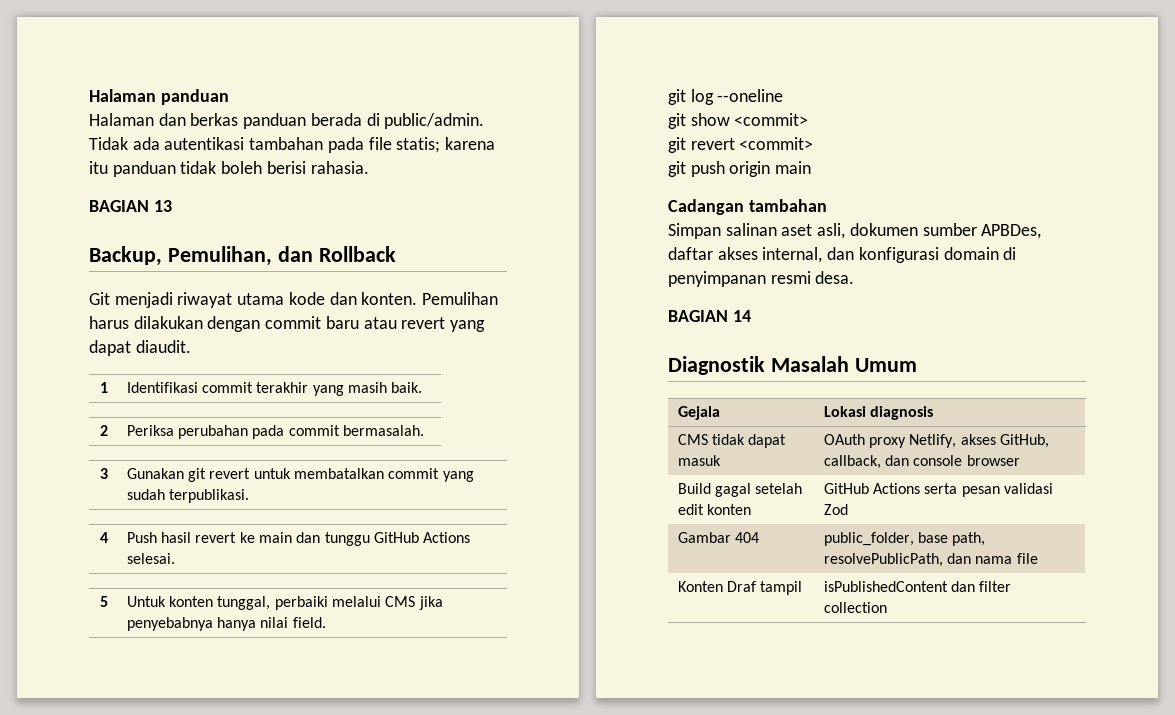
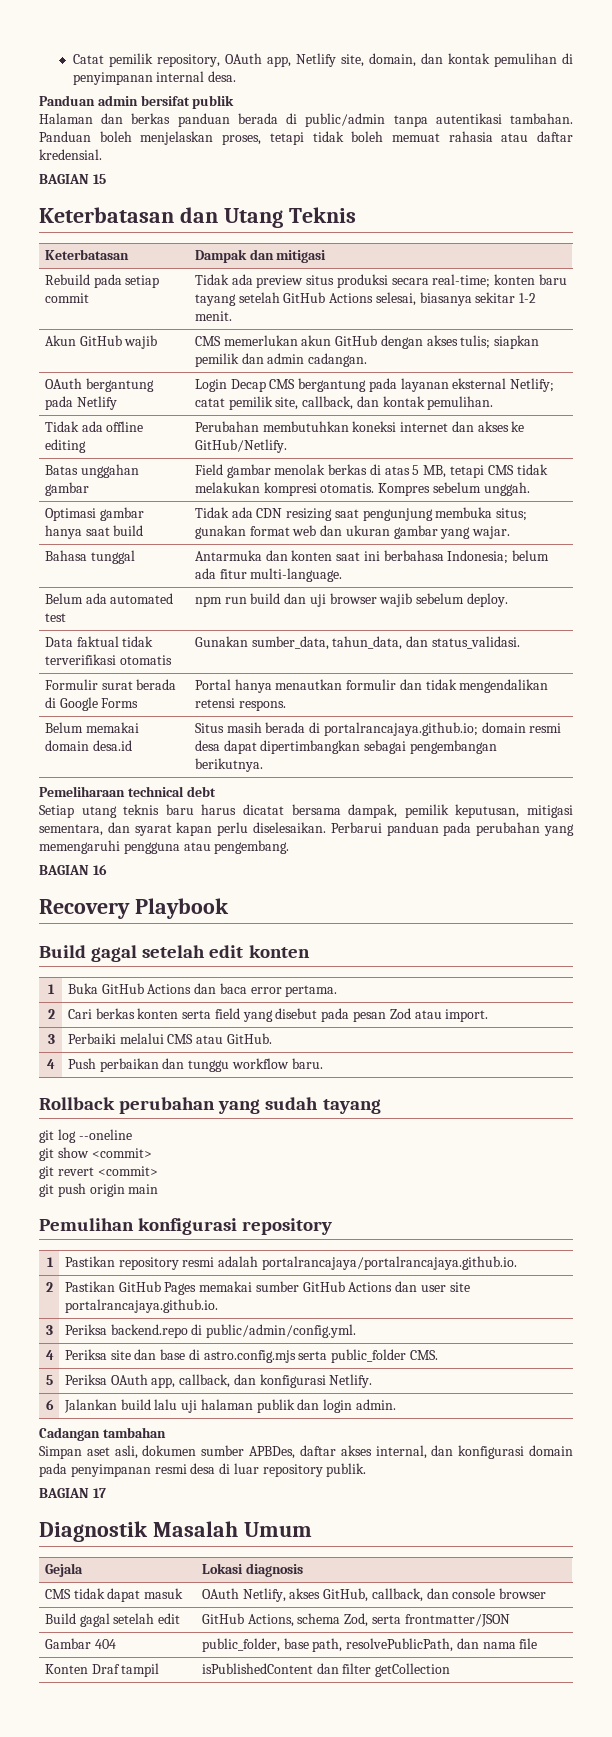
- Halaman panduan
+ Catat pemilik repository, OAuth app, Netlify site, domain, dan kontak pemulihan di penyimpanan internal desa.
+ Panduan admin bersifat publik
- Halaman dan berkas panduan berada di public/admin. Tidak ada autentikasi tambahan pada file statis; karena itu panduan tidak boleh berisi rahasia.
- BAGIAN 13
- Backup, Pemulihan, dan Rollback
- Git menjadi riwayat utama kode dan konten. Pemulihan harus dilakukan dengan commit baru atau revert yang dapat diaudit.
- 1 | Identifikasi commit terakhir yang masih baik.
- 2 | Periksa perubahan pada commit bermasalah.
- 3 | Gunakan git revert untuk membatalkan commit yang sudah terpublikasi.
- 4 | Push hasil revert ke main dan tunggu GitHub Actions selesai.
- 5 | Untuk konten tunggal, perbaiki melalui CMS jika penyebabnya hanya nilai field.
+ Halaman dan berkas panduan berada di public/admin tanpa autentikasi tambahan. Panduan boleh menjelaskan proses, tetapi tidak boleh memuat rahasia atau daftar kredensial.
+ BAGIAN 15
+ Keterbatasan dan Utang Teknis
+ Keterbatasan | Dampak dan mitigasi
+ Rebuild pada setiap commit | Tidak ada preview situs produksi secara real-time; konten baru tayang setelah GitHub Actions selesai, biasanya sekitar 1-2 menit.
+ Akun GitHub wajib | CMS memerlukan akun GitHub dengan akses tulis; siapkan pemilik dan admin cadangan.
+ OAuth bergantung pada Netlify | Login Decap CMS bergantung pada layanan eksternal Netlify; catat pemilik site, callback, dan kontak pemulihan.
+ Tidak ada offline editing | Perubahan membutuhkan koneksi internet dan akses ke GitHub/Netlify.
+ Batas unggahan gambar | Field gambar menolak berkas di atas 5 MB, tetapi CMS tidak melakukan kompresi otomatis. Kompres sebelum unggah.
+ Optimasi gambar hanya saat build | Tidak ada CDN resizing saat pengunjung membuka situs; gunakan format web dan ukuran gambar yang wajar.
+ Bahasa tunggal | Antarmuka dan konten saat ini berbahasa Indonesia; belum ada fitur multi-language.
+ Belum ada automated test | npm run build dan uji browser wajib sebelum deploy.
+ Data faktual tidak terverifikasi otomatis | Gunakan sumber_data, tahun_data, dan status_validasi.
+ Formulir surat berada di Google Forms | Portal hanya menautkan formulir dan tidak mengendalikan retensi respons.
+ Belum memakai domain desa.id | Situs masih berada di portalrancajaya.github.io; domain resmi desa dapat dipertimbangkan sebagai pengembangan berikutnya.
+ Pemeliharaan technical debt
+ Setiap utang teknis baru harus dicatat bersama dampak, pemilik keputusan, mitigasi sementara, dan syarat kapan perlu diselesaikan. Perbarui panduan pada perubahan yang memengaruhi pengguna atau pengembang.
+ BAGIAN 16
+ Recovery Playbook
+ Build gagal setelah edit konten
+ 1 | Buka GitHub Actions dan baca error pertama.
+ 2 | Cari berkas konten serta field yang disebut pada pesan Zod atau import.
+ 3 | Perbaiki melalui CMS atau GitHub.
+ 4 | Push perbaikan dan tunggu workflow baru.
+ Rollback perubahan yang sudah tayang
+ Pemulihan konfigurasi repository
+ 1 | Pastikan repository resmi adalah portalrancajaya/portalrancajaya.github.io.
+ 2 | Pastikan GitHub Pages memakai sumber GitHub Actions dan user site portalrancajaya.github.io.
+ 3 | Periksa backend.repo di public/admin/config.yml.
+ 4 | Periksa site dan base di astro.config.mjs serta public_folder CMS.
+ 5 | Periksa OAuth app, callback, dan konfigurasi Netlify.
+ 6 | Jalankan build lalu uji halaman publik dan login admin.
- Simpan salinan aset asli, dokumen sumber APBDes, daftar akses internal, dan konfigurasi domain di penyimpanan resmi desa.
- BAGIAN 14
+ Simpan aset asli, dokumen sumber APBDes, daftar akses internal, dan konfigurasi domain pada penyimpanan resmi desa di luar repository publik.
+ BAGIAN 17
- CMS tidak dapat masuk | OAuth proxy Netlify, akses GitHub, callback, dan console browser
+ CMS tidak dapat masuk | OAuth Netlify, akses GitHub, callback, dan console browser
- Build gagal setelah edit konten | GitHub Actions serta pesan validasi Zod
+ Build gagal setelah edit | GitHub Actions, schema Zod, serta frontmatter/JSON
- Konten Draf tampil | isPublishedContent dan filter collection
+ Konten Draf tampil | isPublishedContent dan filter getCollection

